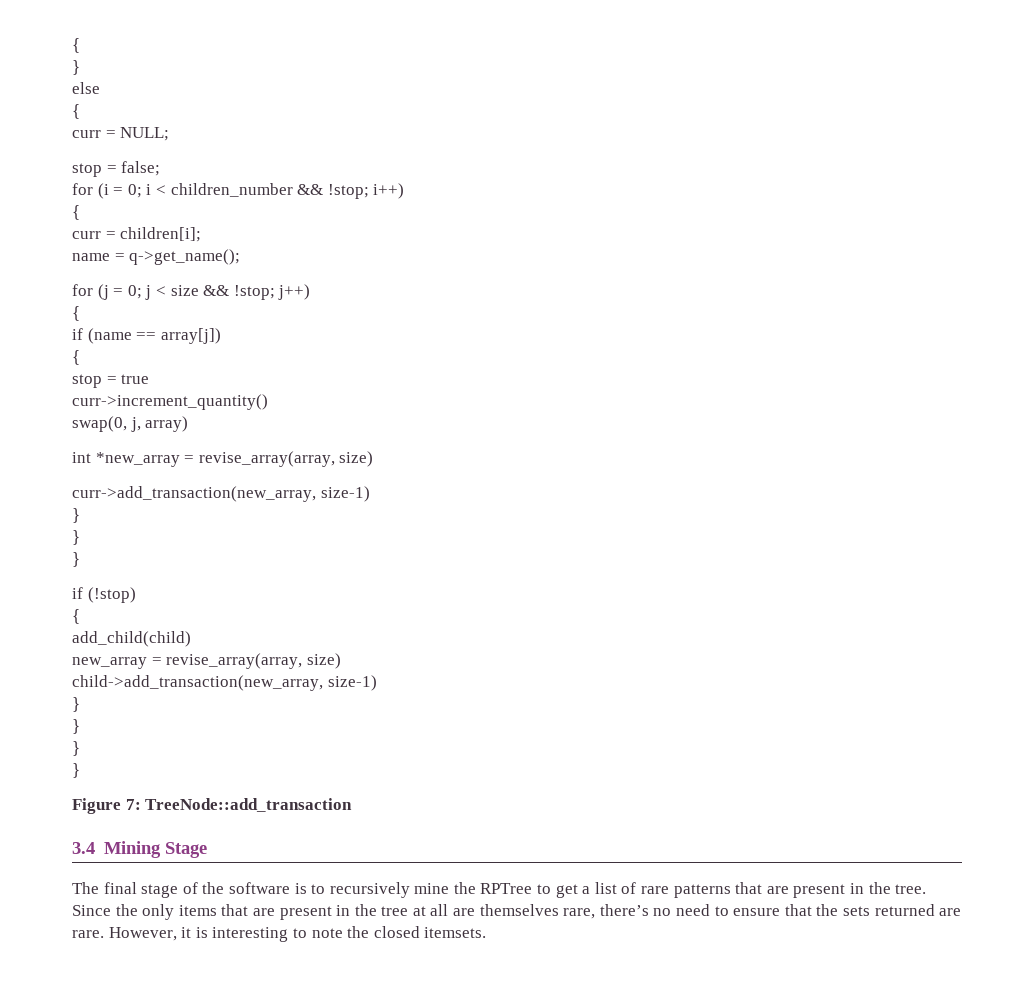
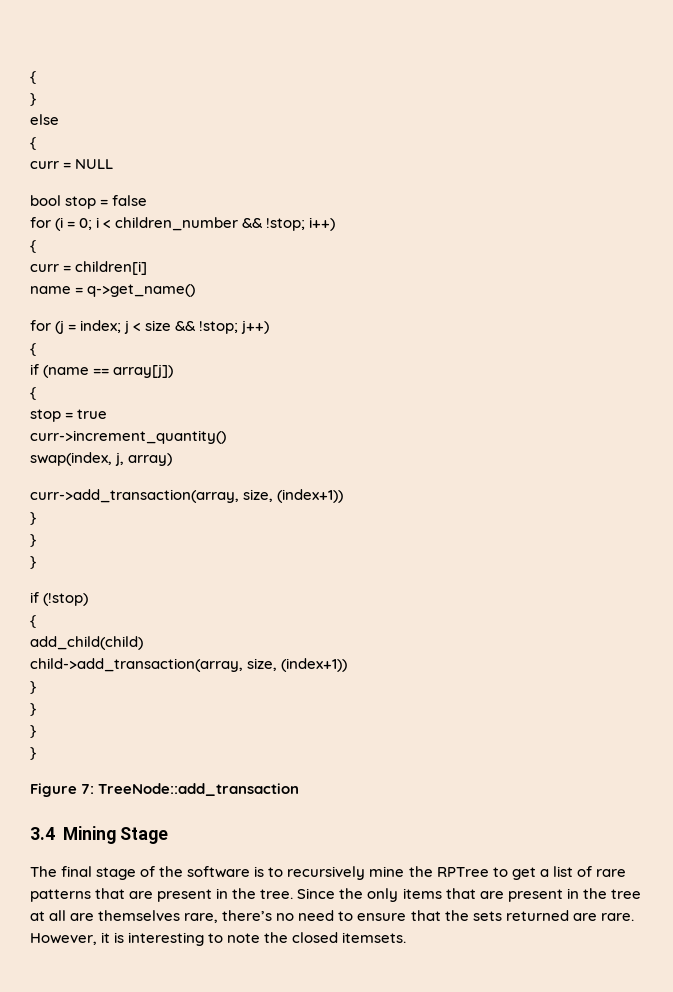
- curr = NULL;
- stop = false;
+ curr = NULL
+ bool stop = false
- curr = children[i];
+ curr = children[i]
- name = q->get_name();
+ name = q->get_name()
- for (j = 0; j < size && !stop; j++)
+ for (j = index; j < size && !stop; j++)
- swap(0, j, array)
+ swap(index, j, array)
- int *new_array = revise_array(array, size)
- curr->add_transaction(new_array, size-1)
+ curr->add_transaction(array, size, (index+1))
- new_array = revise_array(array, size)
- child->add_transaction(new_array, size-1)
+ child->add_transaction(array, size, (index+1))

